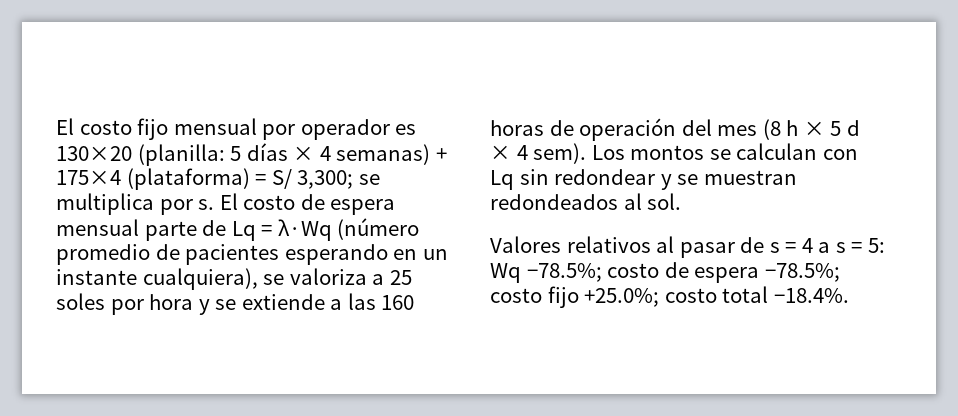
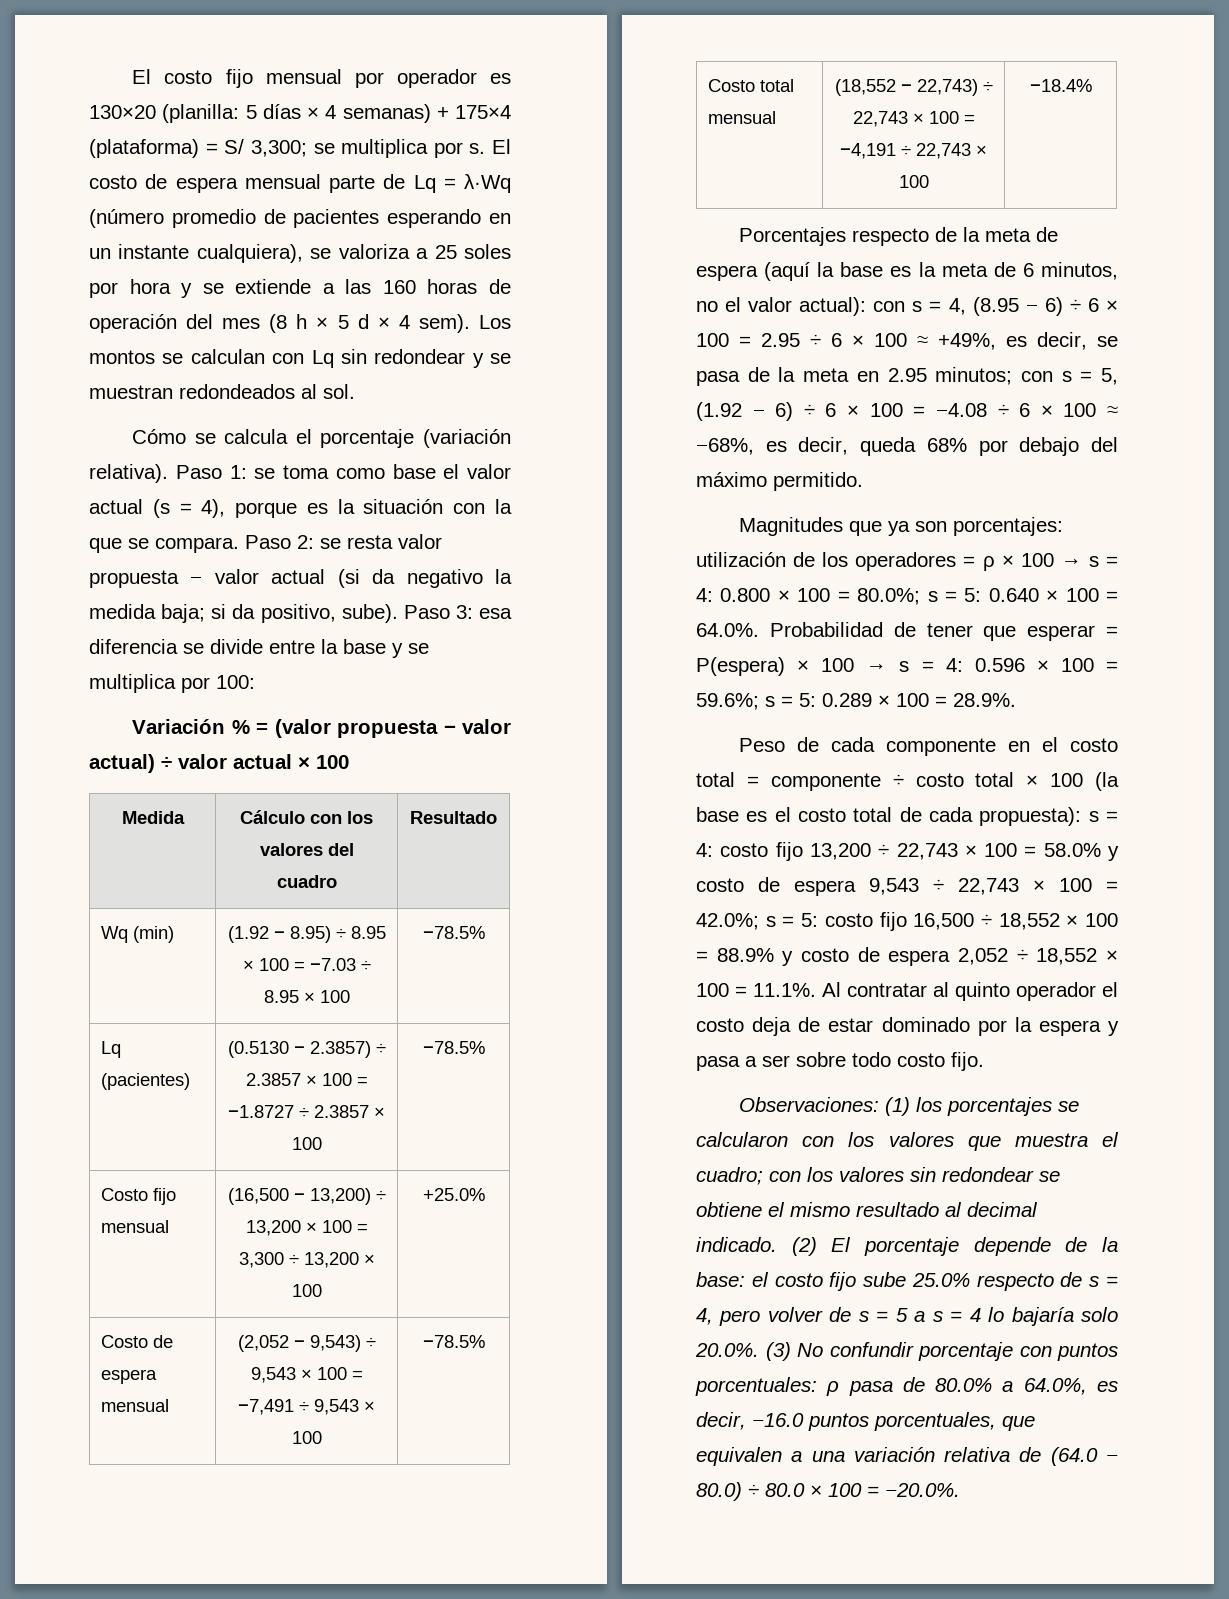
- Valores relativos al pasar de s = 4 a s = 5: Wq −78.5%; costo de espera −78.5%; costo fijo +25.0%; costo total −18.4%.
+ Cómo se calcula el porcentaje (variación relativa). Paso 1: se toma como base el valor actual (s = 4), porque es la situación con la que se compara. Paso 2: se resta valor propuesta − valor actual (si da negativo la medida baja; si da positivo, sube). Paso 3: esa diferencia se divide entre la base y se multiplica por 100:
+ Variación % = (valor propuesta − valor actual) ÷ valor actual × 100
+ Medida | Cálculo con los valores del cuadro | Resultado
+ Wq (min) | (1.92 − 8.95) ÷ 8.95 × 100 = −7.03 ÷ 8.95 × 100 | −78.5%
+ Lq (pacientes) | (0.5130 − 2.3857) ÷ 2.3857 × 100 = −1.8727 ÷ 2.3857 × 100 | −78.5%
+ Costo fijo mensual | (16,500 − 13,200) ÷ 13,200 × 100 = 3,300 ÷ 13,200 × 100 | +25.0%
+ Costo de espera mensual | (2,052 − 9,543) ÷ 9,543 × 100 = −7,491 ÷ 9,543 × 100 | −78.5%
+ Costo total mensual | (18,552 − 22,743) ÷ 22,743 × 100 = −4,191 ÷ 22,743 × 100 | −18.4%
+ Porcentajes respecto de la meta de espera (aquí la base es la meta de 6 minutos, no el valor actual): con s = 4, (8.95 − 6) ÷ 6 × 100 = 2.95 ÷ 6 × 100 ≈ +49%, es decir, se pasa de la meta en 2.95 minutos; con s = 5, (1.92 − 6) ÷ 6 × 100 = −4.08 ÷ 6 × 100 ≈ −68%, es decir, queda 68% por debajo del máximo permitido.
+ Magnitudes que ya son porcentajes: utilización de los operadores = ρ × 100 → s = 4: 0.800 × 100 = 80.0%; s = 5: 0.640 × 100 = 64.0%. Probabilidad de tener que esperar = P(espera) × 100 → s = 4: 0.596 × 100 = 59.6%; s = 5: 0.289 × 100 = 28.9%.
+ Peso de cada componente en el costo total = componente ÷ costo total × 100 (la base es el costo total de cada propuesta): s = 4: costo fijo 13,200 ÷ 22,743 × 100 = 58.0% y costo de espera 9,543 ÷ 22,743 × 100 = 42.0%; s = 5: costo fijo 16,500 ÷ 18,552 × 100 = 88.9% y costo de espera 2,052 ÷ 18,552 × 100 = 11.1%. Al contratar al quinto operador el costo deja de estar dominado por la espera y pasa a ser sobre todo costo fijo.
+ Observaciones: (1) los porcentajes se calcularon con los valores que muestra el cuadro; con los valores sin redondear se obtiene el mismo resultado al decimal indicado. (2) El porcentaje depende de la base: el costo fijo sube 25.0% respecto de s = 4, pero volver de s = 5 a s = 4 lo bajaría solo 20.0%. (3) No confundir porcentaje con puntos porcentuales: ρ pasa de 80.0% a 64.0%, es decir, −16.0 puntos porcentuales, que equivalen a una variación relativa de (64.0 − 80.0) ÷ 80.0 × 100 = −20.0%.

